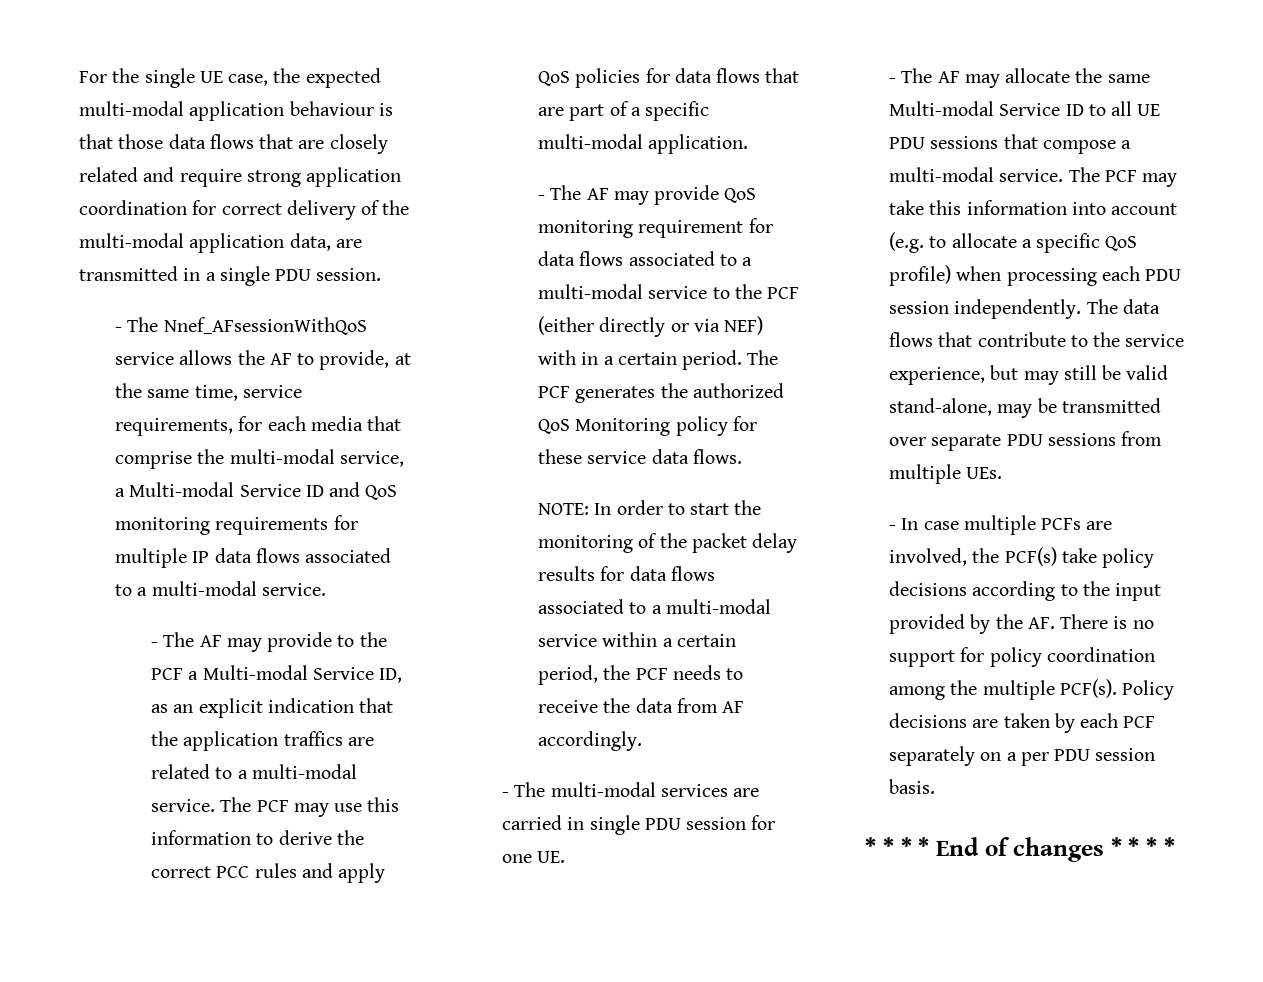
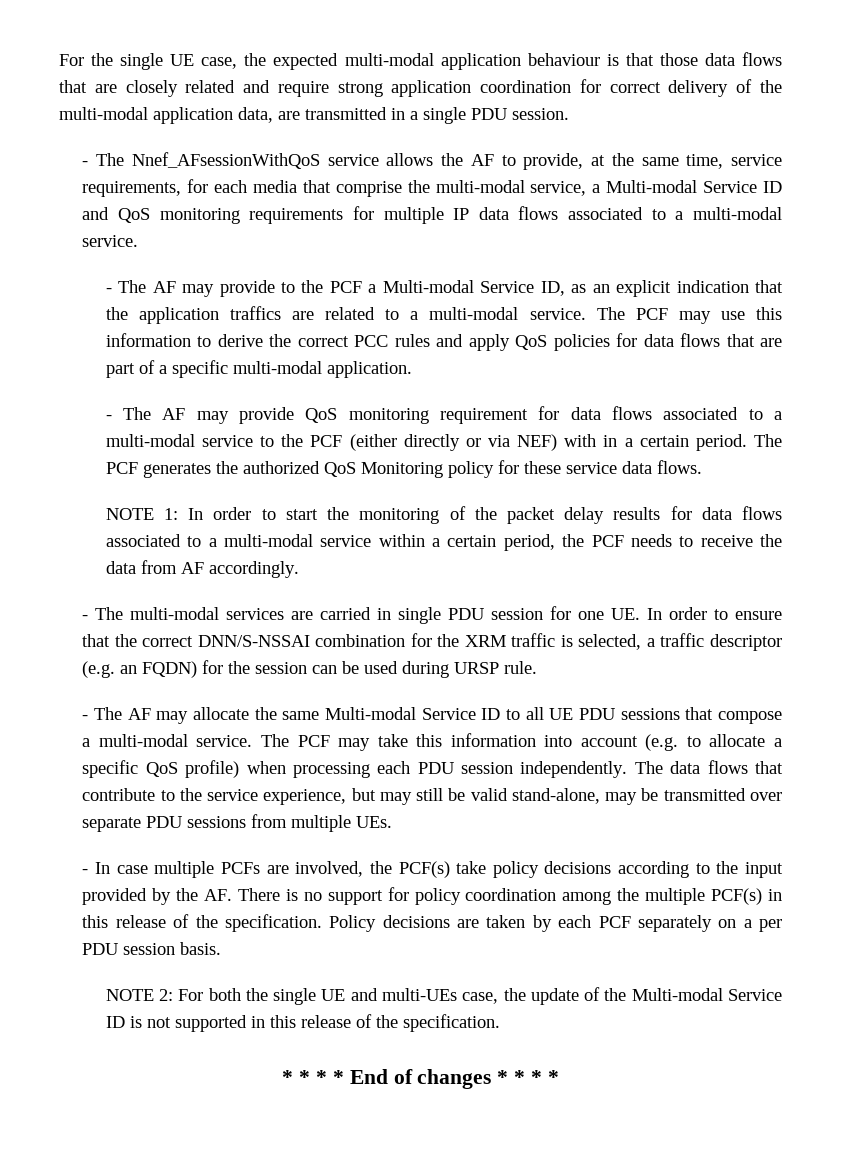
- NOTE: In order to start the monitoring of the packet delay results for data flows associated to a multi-modal service within a certain period, the PCF needs to receive the data from AF accordingly.
+ NOTE 1: In order to start the monitoring of the packet delay results for data flows associated to a multi-modal service within a certain period, the PCF needs to receive the data from AF accordingly.
- - The multi-modal services are carried in single PDU session for one UE.
+ - The multi-modal services are carried in single PDU session for one UE. In order to ensure that the correct DNN/S-NSSAI combination for the XRM traffic is selected, a traffic descriptor (e.g. an FQDN) for the session can be used during URSP rule.
- - In case multiple PCFs are involved, the PCF(s) take policy decisions according to the input provided by the AF. There is no support for policy coordination among the multiple PCF(s).
+ - In case multiple PCFs are involved, the PCF(s) take policy decisions according to the input provided by the AF. There is no support for policy coordination among the multiple PCF(s) in this release of the specification.
+ NOTE 2: For both the single UE and multi-UEs case, the update of the Multi-modal Service ID is not supported in this release of the specification.

